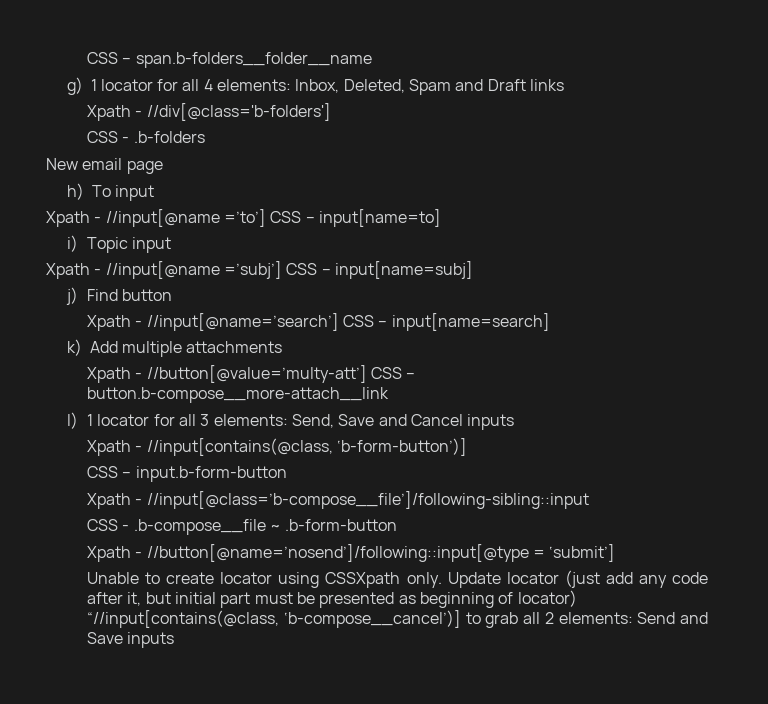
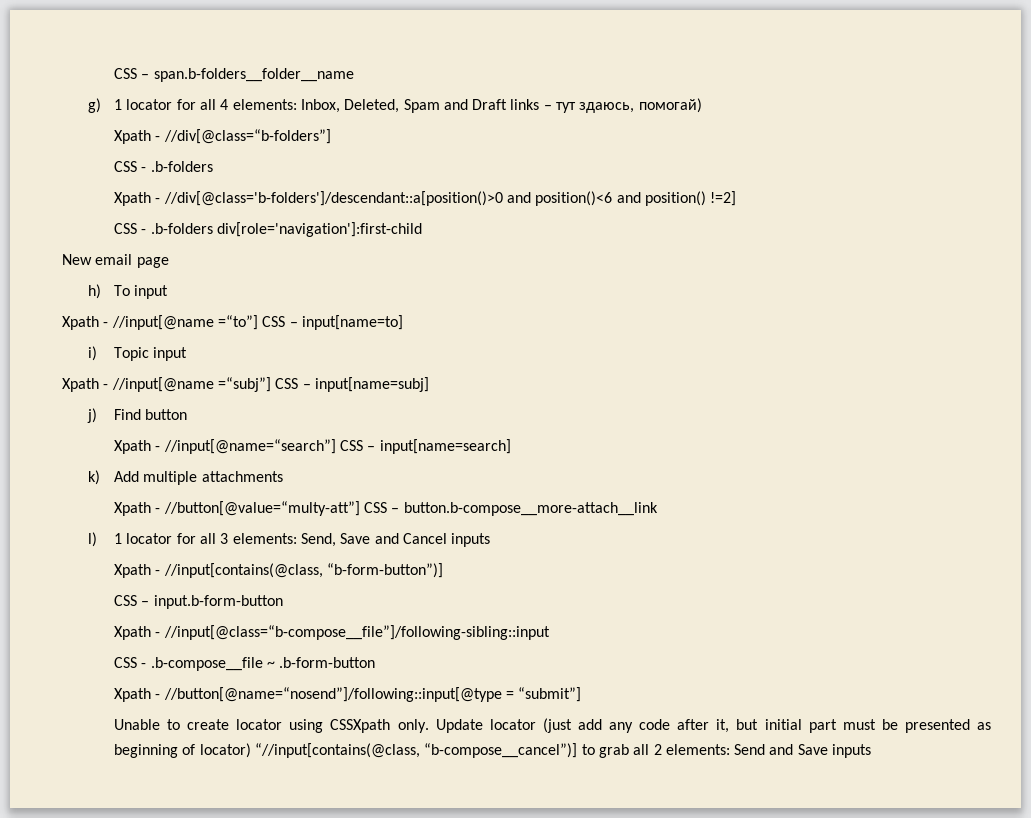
- g) 1 locator for all 4 elements: Inbox, Deleted, Spam and Draft links
- Xpath - //div[@class='b-folders']
+ g) 1 locator for all 4 elements: Inbox, Deleted, Spam and Draft links – тут здаюсь, помогай)
+ Xpath - //div[@class=“b-folders”]
  CSS - .b-folders
+ Xpath - //div[@class='b-folders']/descendant::a[position()>0 and position()<6 and position() !=2]
+ CSS - .b-folders div[role='navigation']:first-child
- Xpath - //input[@name =’to’] CSS – input[name=to]
+ Xpath - //input[@name =“to”] CSS – input[name=to]
- Xpath - //input[@name =’subj’] CSS – input[name=subj]
+ Xpath - //input[@name =“subj”] CSS – input[name=subj]
- Xpath - //input[@name=’search’] CSS – input[name=search]
+ Xpath - //input[@name=“search”] CSS – input[name=search]
- Xpath - //button[@value=’multy-att’] CSS – button.b-compose__more-attach__link
+ Xpath - //button[@value=“multy-att”] CSS – button.b-compose__more-attach__link
- Xpath - //input[contains(@class, ‘b-form-button’)]
+ Xpath - //input[contains(@class, “b-form-button”)]
- Xpath - //input[@class=’b-compose__file’]/following-sibling::input
+ Xpath - //input[@class=“b-compose__file”]/following-sibling::input
- Xpath - //button[@name=’nosend’]/following::input[@type = ‘submit’]
+ Xpath - //button[@name=“nosend”]/following::input[@type = “submit”]
- Update locator (just add any code after it, but initial part must be presented as beginning of locator) “//input[contains(@class, ‘b-compose__cancel’)] to grab all 2 elements: Send and Save inputs
+ Update locator (just add any code after it, but initial part must be presented as beginning of locator) “//input[contains(@class, “b-compose__cancel”)] to grab all 2 elements: Send and Save inputs

